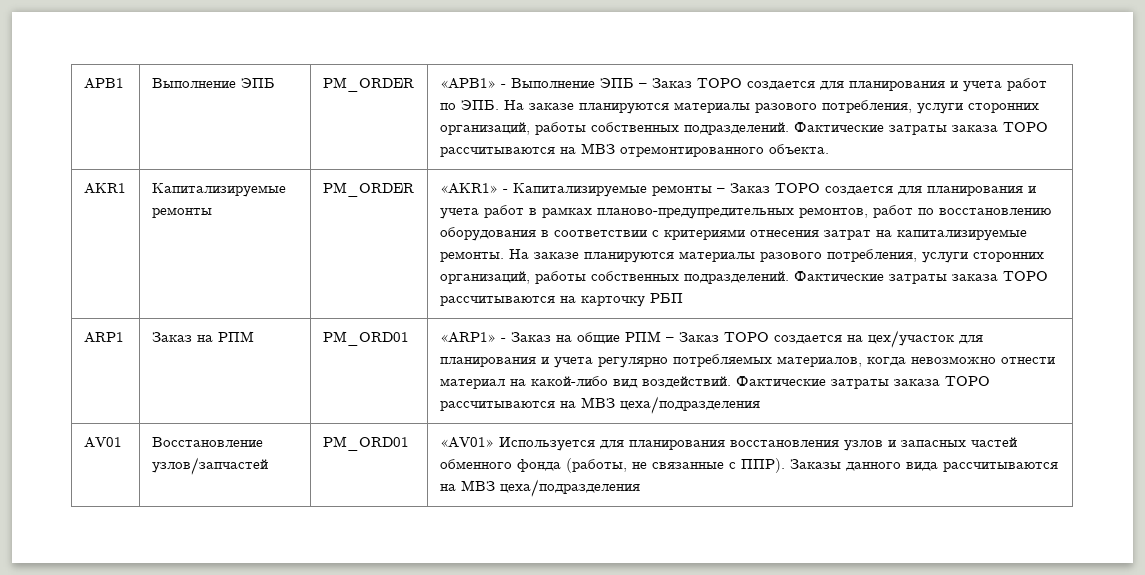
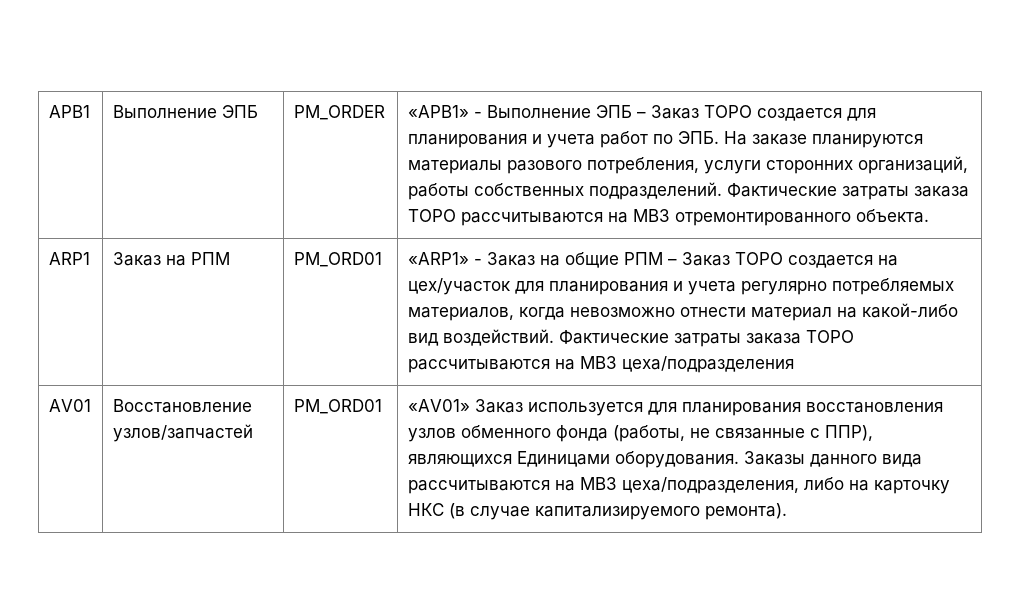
- AKR1 | Капитализируемые ремонты | PM_ORDER | «AKR1» - Капитализируемые ремонты – Заказ ТОРО создается для планирования и учета работ в рамках планово-предупредительных ремонтов, работ по восстановлению оборудования в соответствии с критериями отнесения затрат на капитализируемые ремонты. На заказе планируются материалы разового потребления, услуги сторонних организаций, работы собственных подразделений. Фактические затраты заказа ТОРО рассчитываются на карточку РБП
- AV01 | Восстановление узлов/запчастей | PM_ORD01 | «AV01» Используется для планирования восстановления узлов и запасных частей обменного фонда (работы, не связанные с ППР). Заказы данного вида рассчитываются на МВЗ цеха/подразделения
+ AV01 | Восстановление узлов/запчастей | PM_ORD01 | «AV01» Заказ используется для планирования восстановления узлов обменного фонда (работы, не связанные с ППР), являющихся Единицами оборудования. Заказы данного вида рассчитываются на МВЗ цеха/подразделения, либо на карточку НКС (в случае капитализируемого ремонта).

